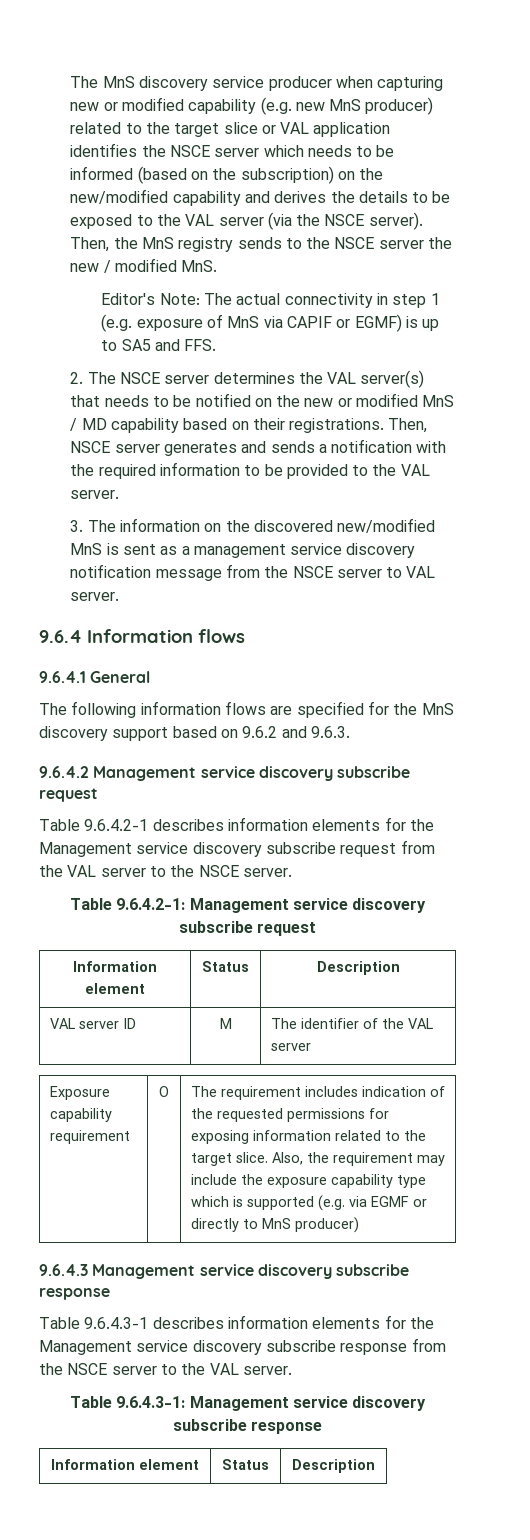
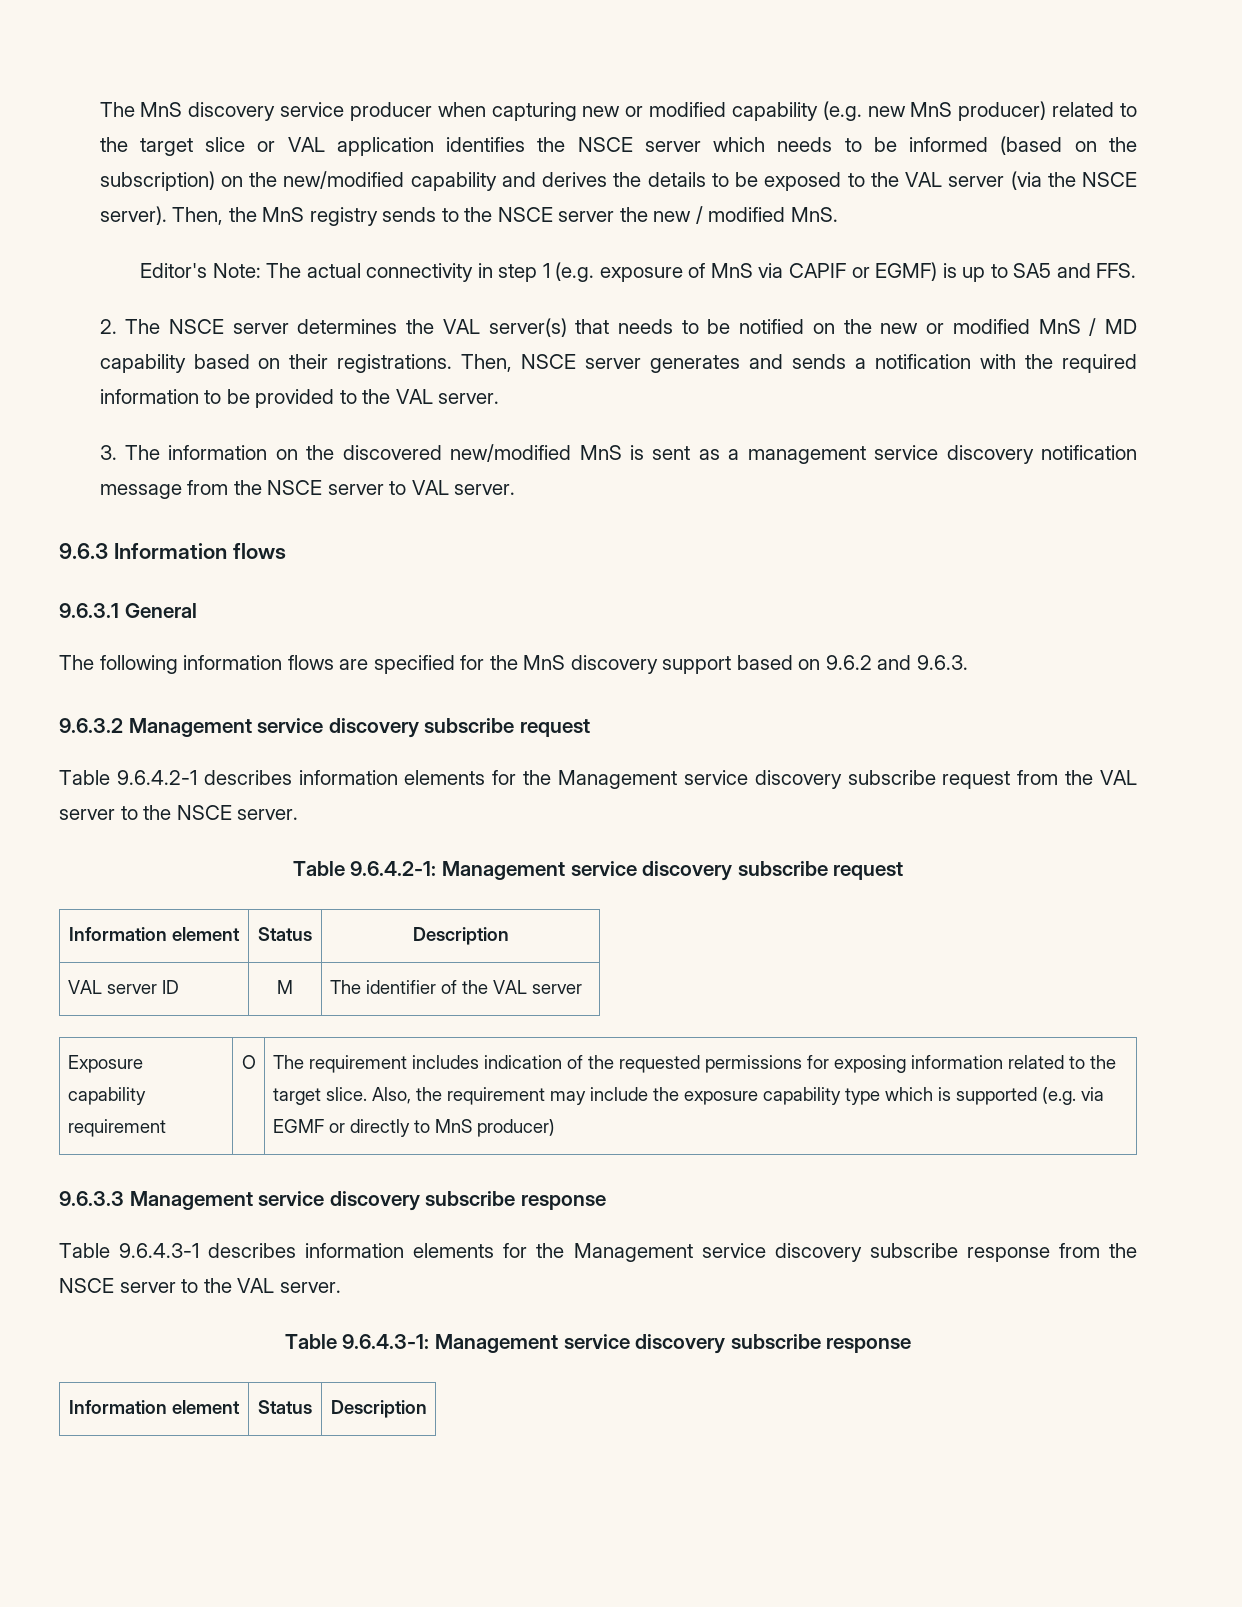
- 9.6.4 Information flows
+ 9.6.3 Information flows
- 9.6.4.1 General
+ 9.6.3.1 General
- 9.6.4.2 Management service discovery subscribe request
+ 9.6.3.2 Management service discovery subscribe request
- 9.6.4.3 Management service discovery subscribe response
+ 9.6.3.3 Management service discovery subscribe response

